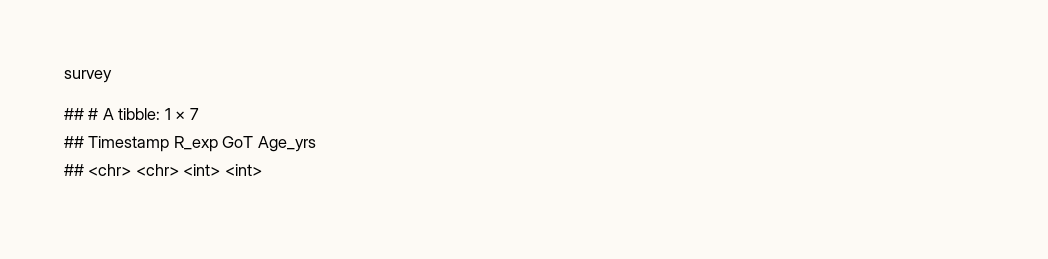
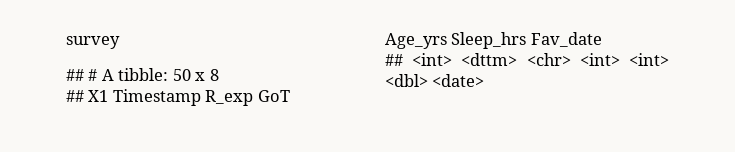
- ## # A tibble: 1 × 7
- ## Timestamp R_exp GoT Age_yrs
- ## <chr> <chr> <int> <int>
+ ## # A tibble: 50 x 8
+ ## X1 Timestamp R_exp GoT Age_yrs Sleep_hrs Fav_date
+ ## <int> <dttm> <chr> <int> <int> <dbl> <date>

